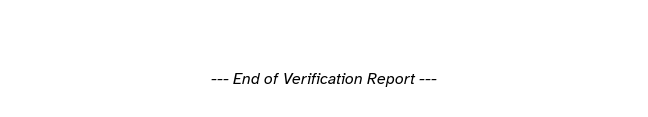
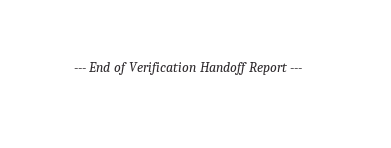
- --- End of Verification Report ---
+ --- End of Verification Handoff Report ---

